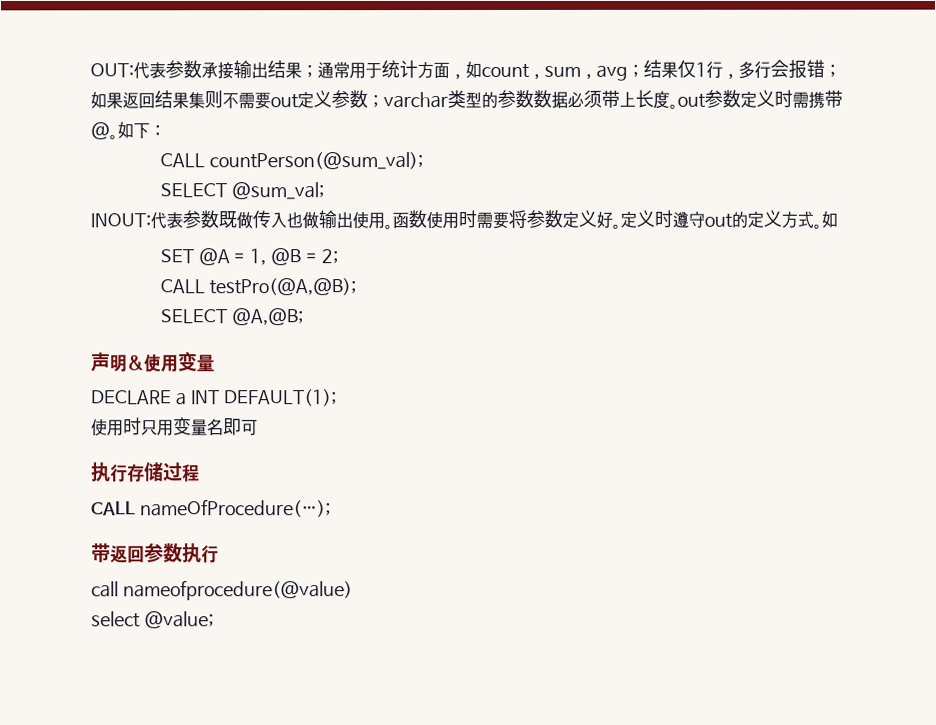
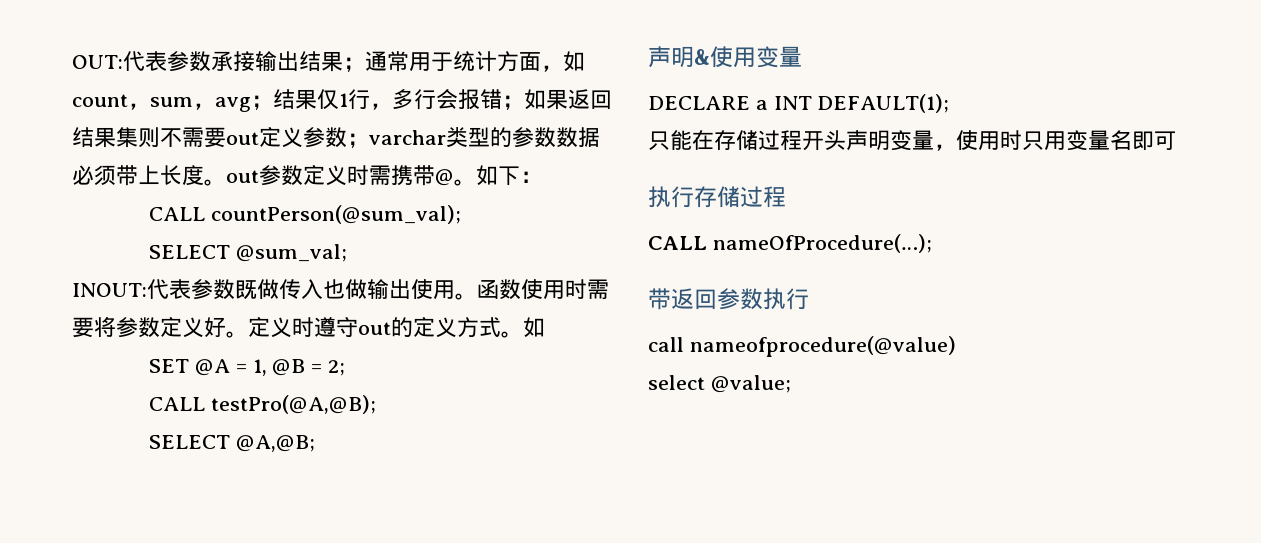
- 使用时只用变量名即可
+ 只能在存储过程开头声明变量，使用时只用变量名即可

